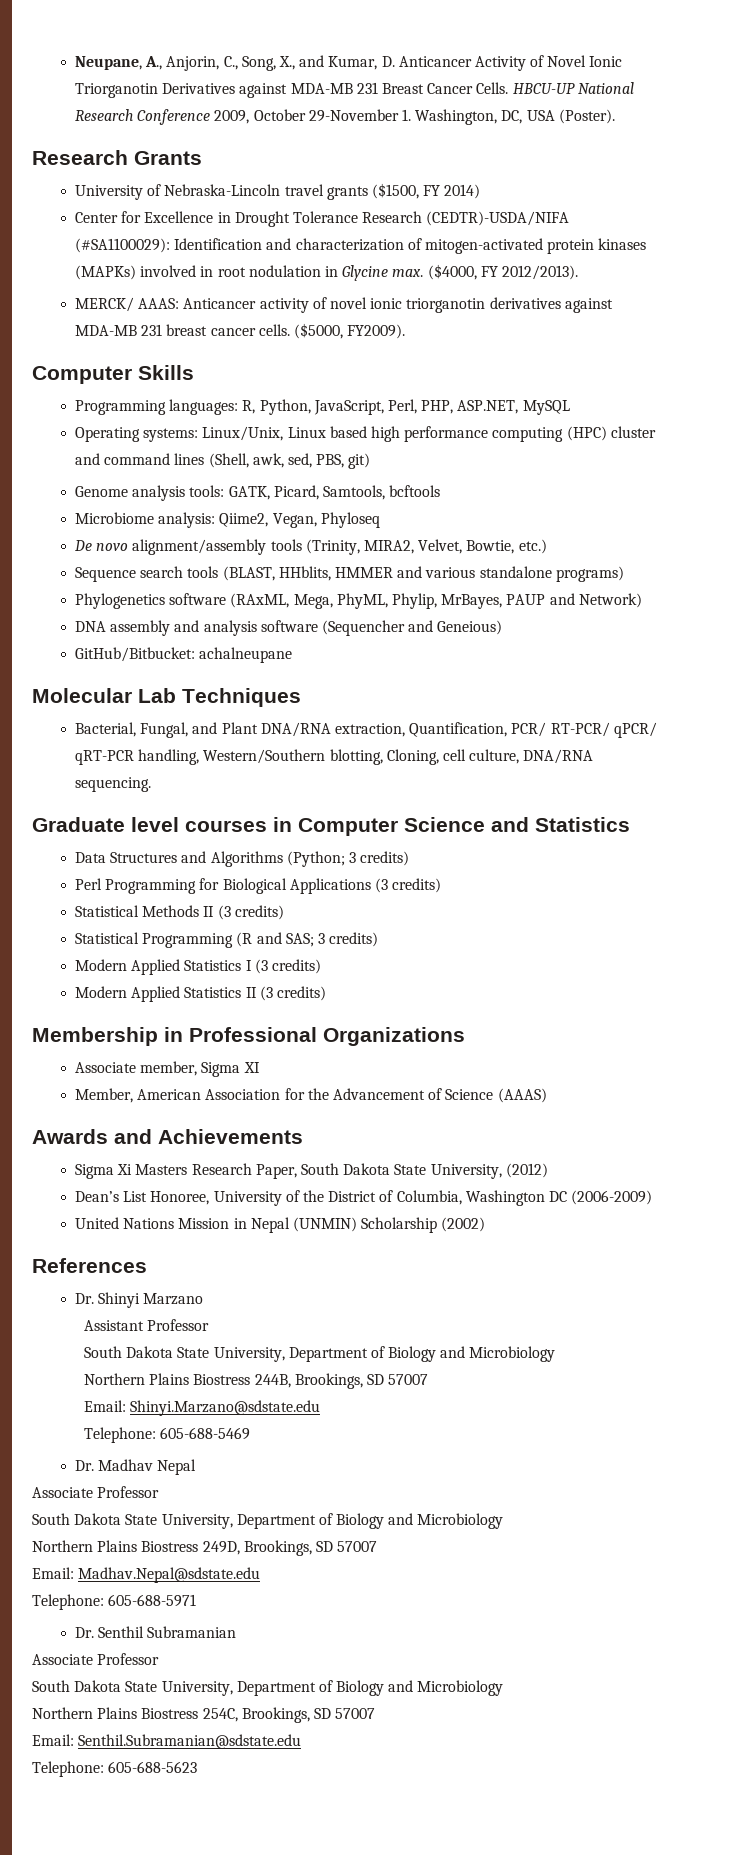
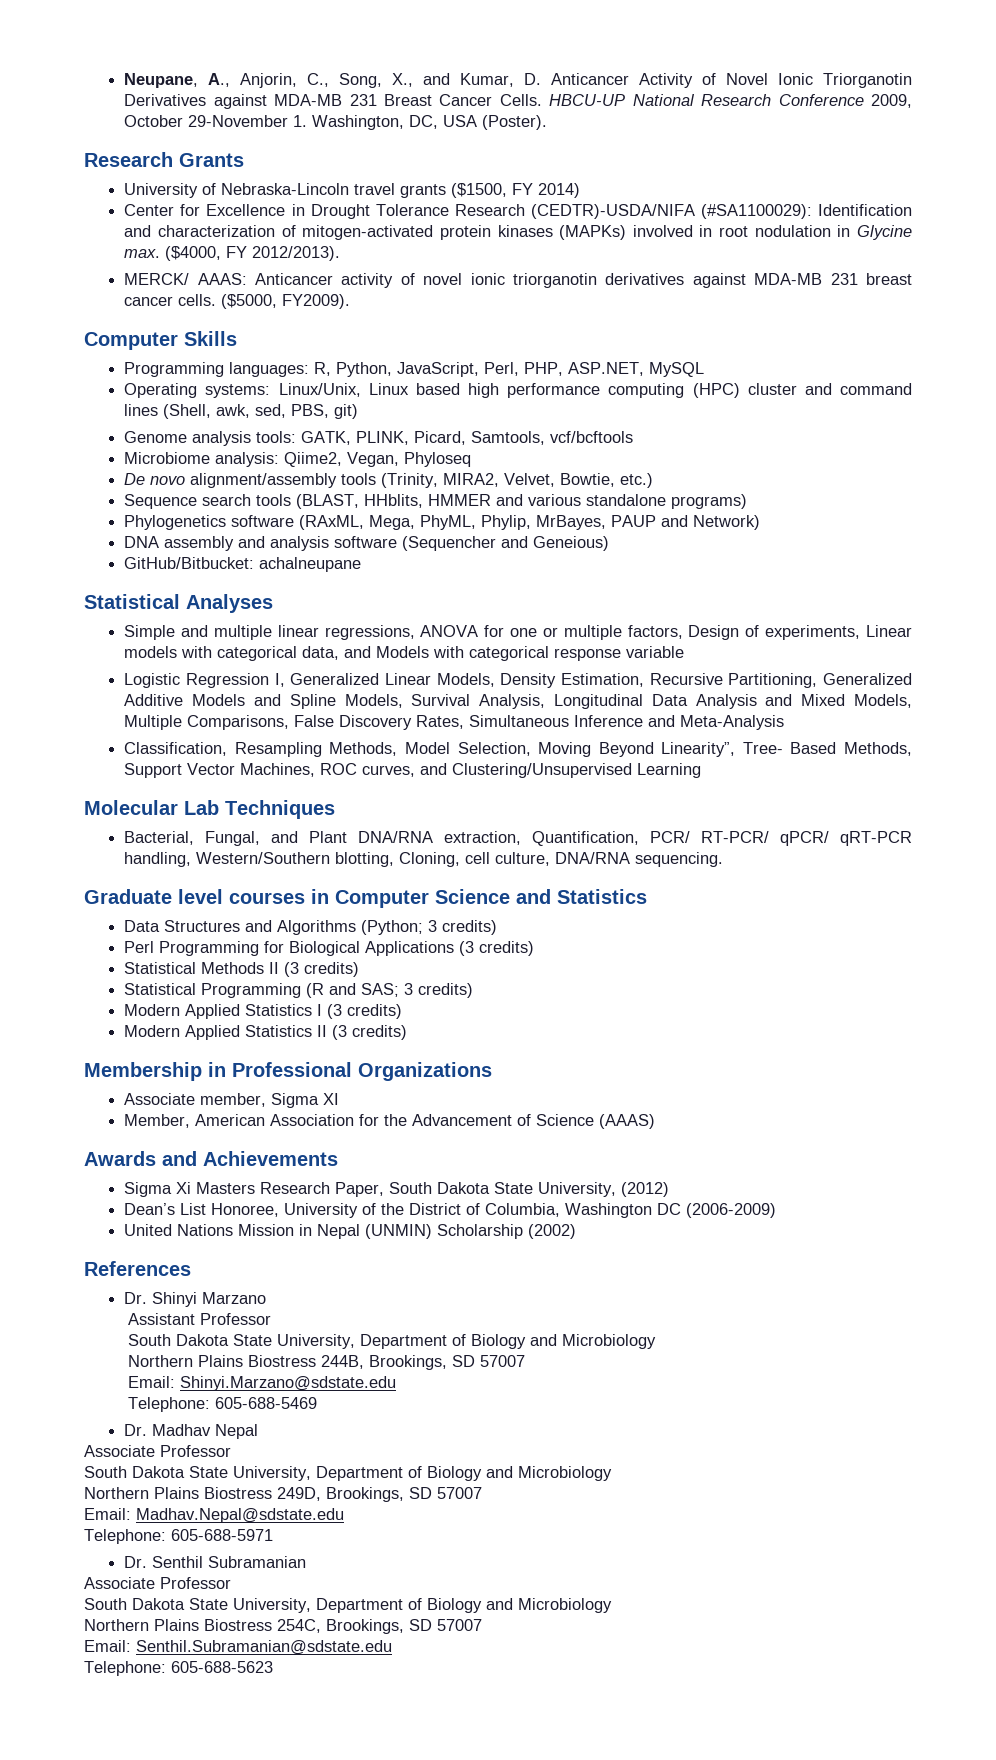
- Genome analysis tools: GATK, Picard, Samtools, bcftools
+ Genome analysis tools: GATK, PLINK, Picard, Samtools, vcf/bcftools
+ Statistical Analyses
+ Simple and multiple linear regressions, ANOVA for one or multiple factors, Design of experiments, Linear models with categorical data, and Models with categorical response variable
+ Logistic Regression I, Generalized Linear Models, Density Estimation, Recursive Partitioning, Generalized Additive Models and Spline Models, Survival Analysis, Longitudinal Data Analysis and Mixed Models, Multiple Comparisons, False Discovery Rates, Simultaneous Inference and Meta‐Analysis
+ Classification, Resampling Methods, Model Selection, Moving Beyond Linearity”, Tree‐ Based Methods, Support Vector Machines, ROC curves, and Clustering/Unsupervised Learning

